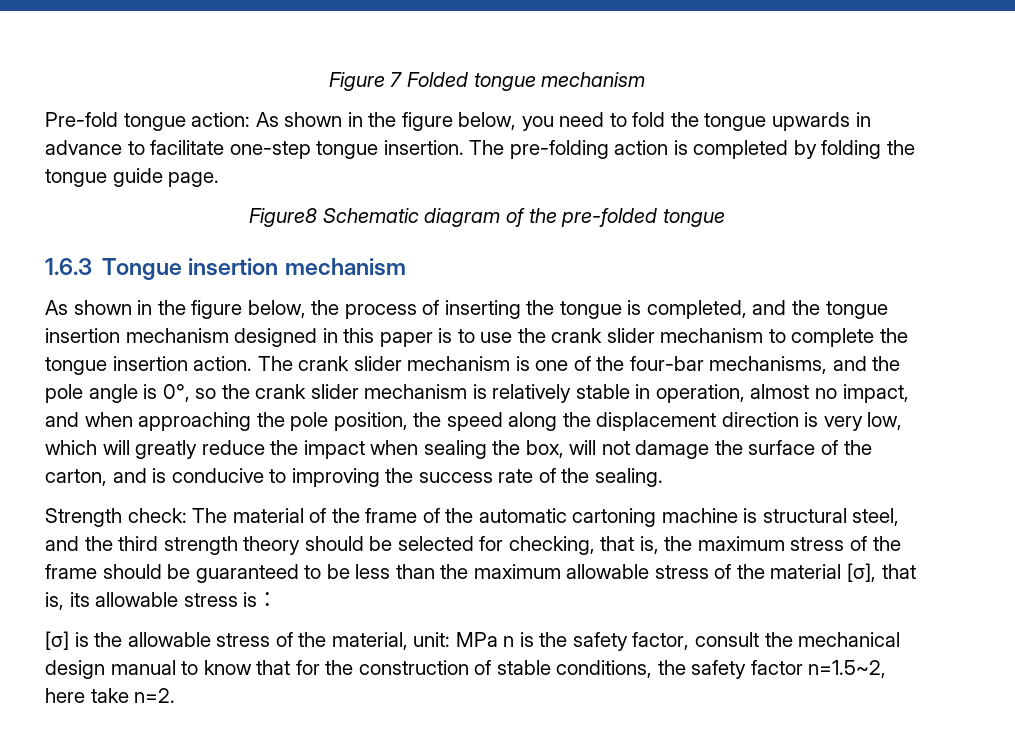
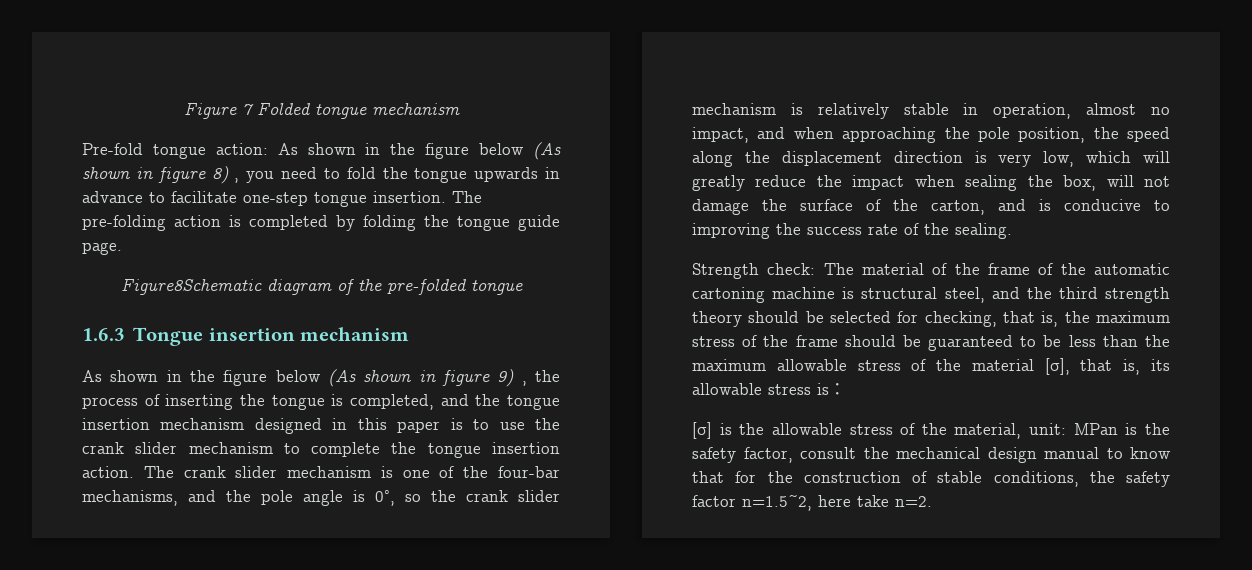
- Pre-fold tongue action: As shown in the figure below, you need to fold the tongue upwards in advance to facilitate one-step tongue insertion.
+ Pre-fold tongue action: As shown in the figure below (As shown in figure 8) , you need to fold the tongue upwards in advance to facilitate one-step tongue insertion.
- Figure8 Schematic diagram of the pre-folded tongue
+ Figure8Schematic diagram of the pre-folded tongue
- As shown in the figure below, the process of inserting the tongue is completed, and the tongue insertion mechanism designed in this paper is to use the crank slider mechanism to complete the tongue insertion action.
+ As shown in the figure below (As shown in figure 9) , the process of inserting the tongue is completed, and the tongue insertion mechanism designed in this paper is to use the crank slider mechanism to complete the tongue insertion action.
- [σ] is the allowable stress of the material, unit: MPa n is the safety factor, consult the mechanical design manual to know that for the construction of stable conditions, the safety factor n=1.5~2, here take n=2.
+ [σ] is the allowable stress of the material, unit: MPan is the safety factor, consult the mechanical design manual to know that for the construction of stable conditions, the safety factor n=1.5~2, here take n=2.

